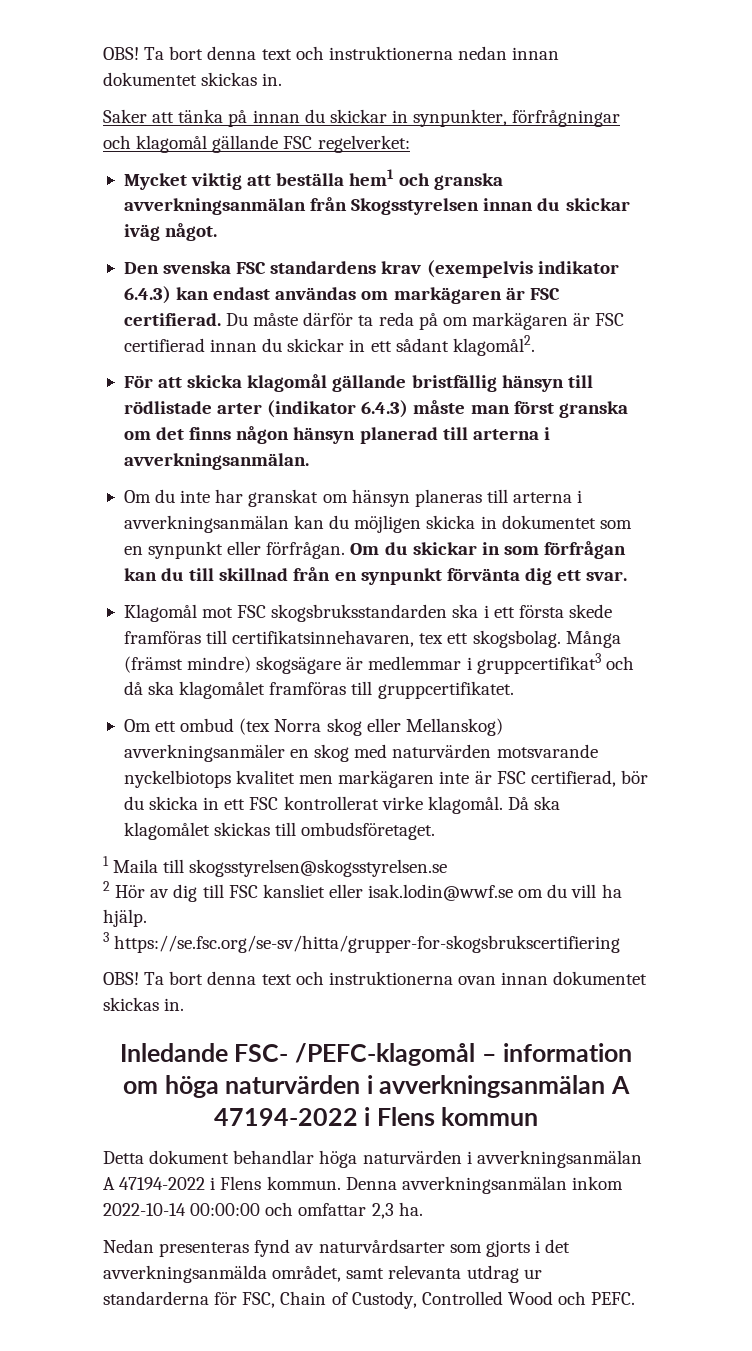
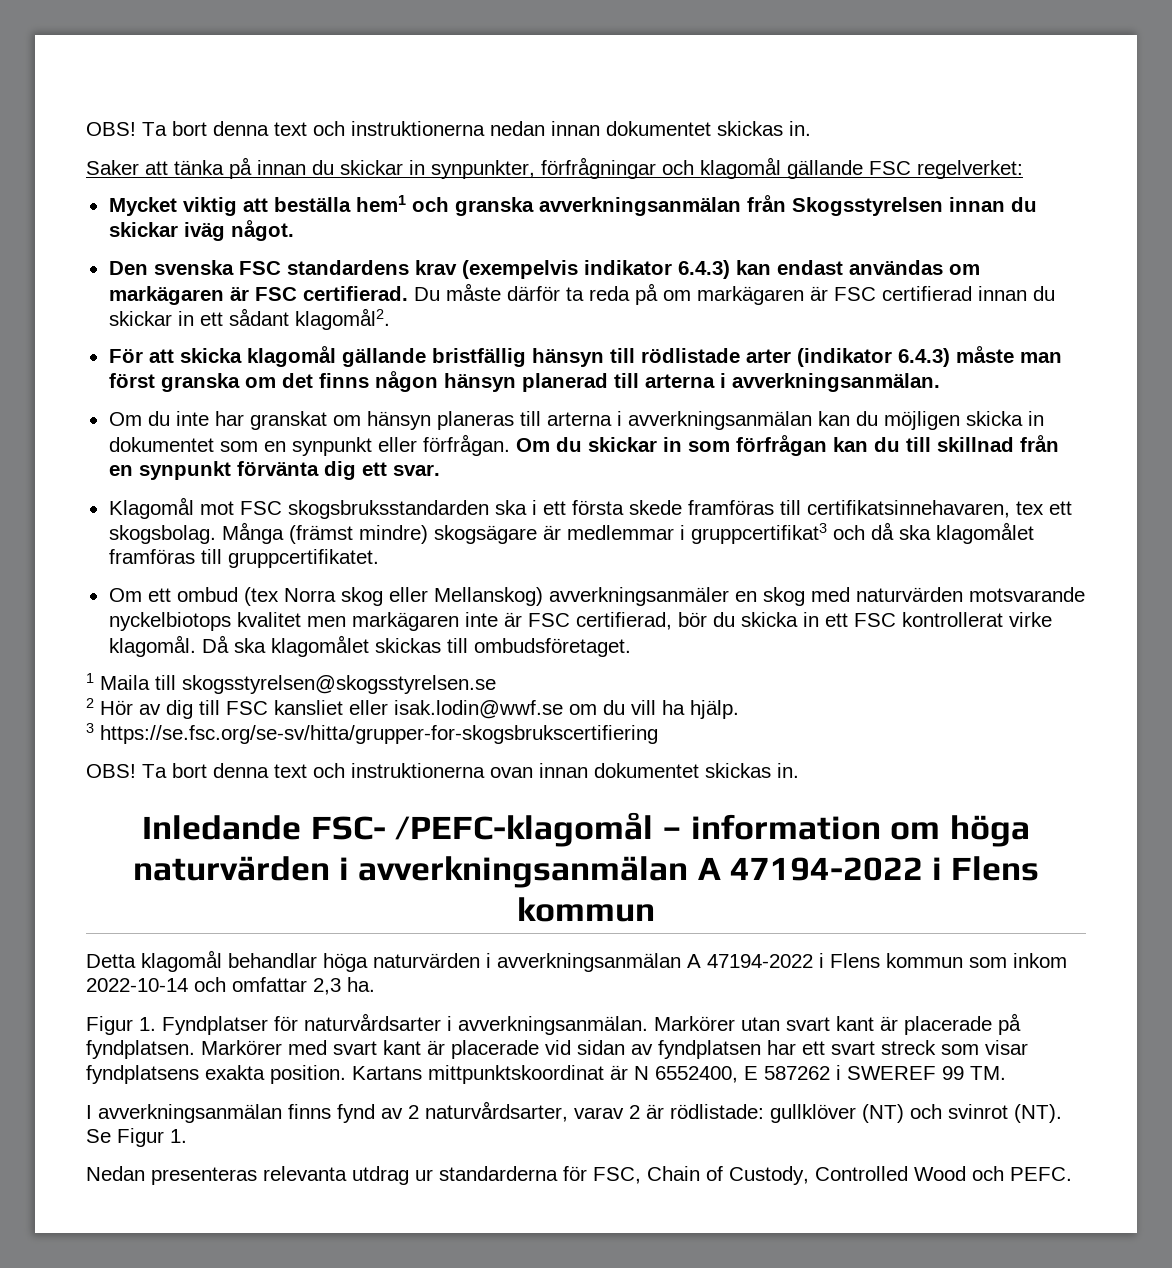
- Detta dokument behandlar höga naturvärden i avverkningsanmälan A 47194-2022 i Flens kommun. Denna avverkningsanmälan inkom 2022-10-14 00:00:00 och omfattar 2,3 ha.
+ Detta klagomål behandlar höga naturvärden i avverkningsanmälan A 47194-2022 i Flens kommun som inkom 2022-10-14 och omfattar 2,3 ha.
- Nedan presenteras fynd av naturvårdsarter som gjorts i det avverkningsanmälda området, samt relevanta utdrag ur standarderna för FSC, Chain of Custody, Controlled Wood och PEFC.
+ Figur 1. Fyndplatser för naturvårdsarter i avverkningsanmälan. Markörer utan svart kant är placerade på fyndplatsen. Markörer med svart kant är placerade vid sidan av fyndplatsen har ett svart streck som visar fyndplatsens exakta position. Kartans mittpunktskoordinat är N 6552400, E 587262 i SWEREF 99 TM.
+ I avverkningsanmälan finns fynd av 2 naturvårdsarter, varav 2 är rödlistade: gullklöver (NT) och svinrot (NT). Se Figur 1.
+ Nedan presenteras relevanta utdrag ur standarderna för FSC, Chain of Custody, Controlled Wood och PEFC.

